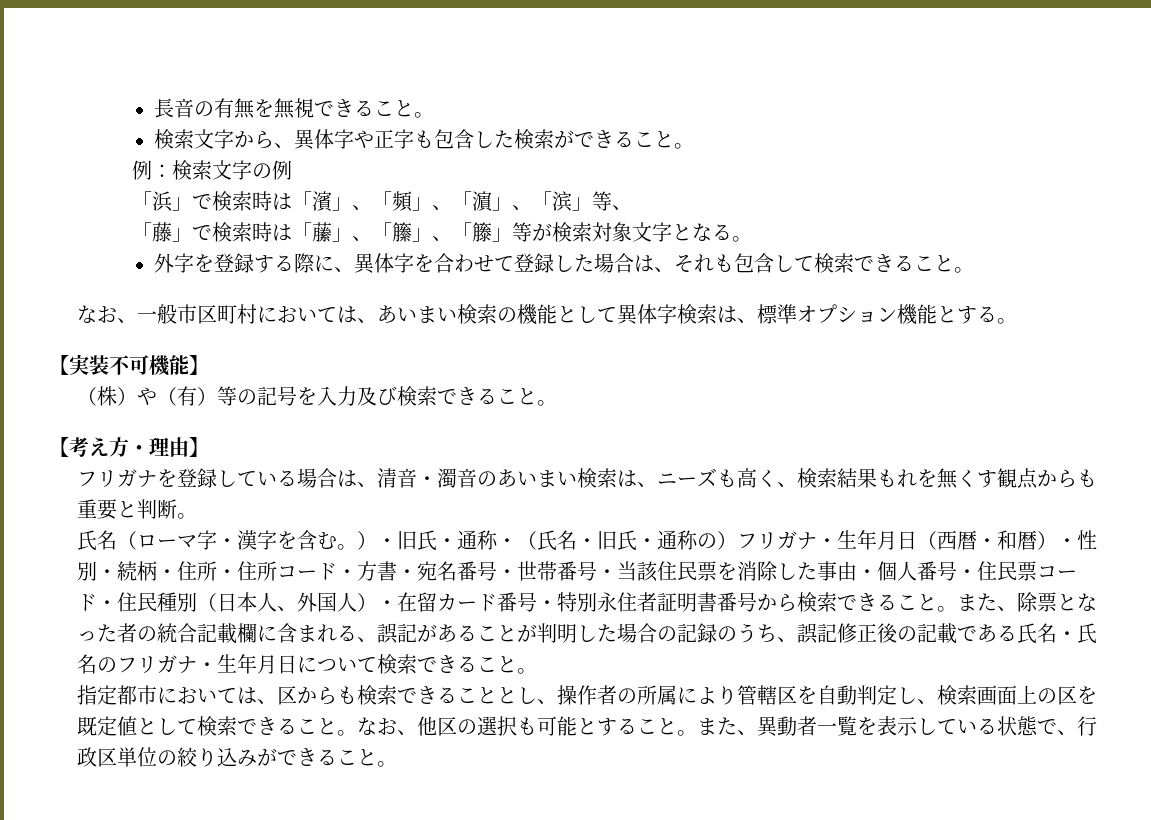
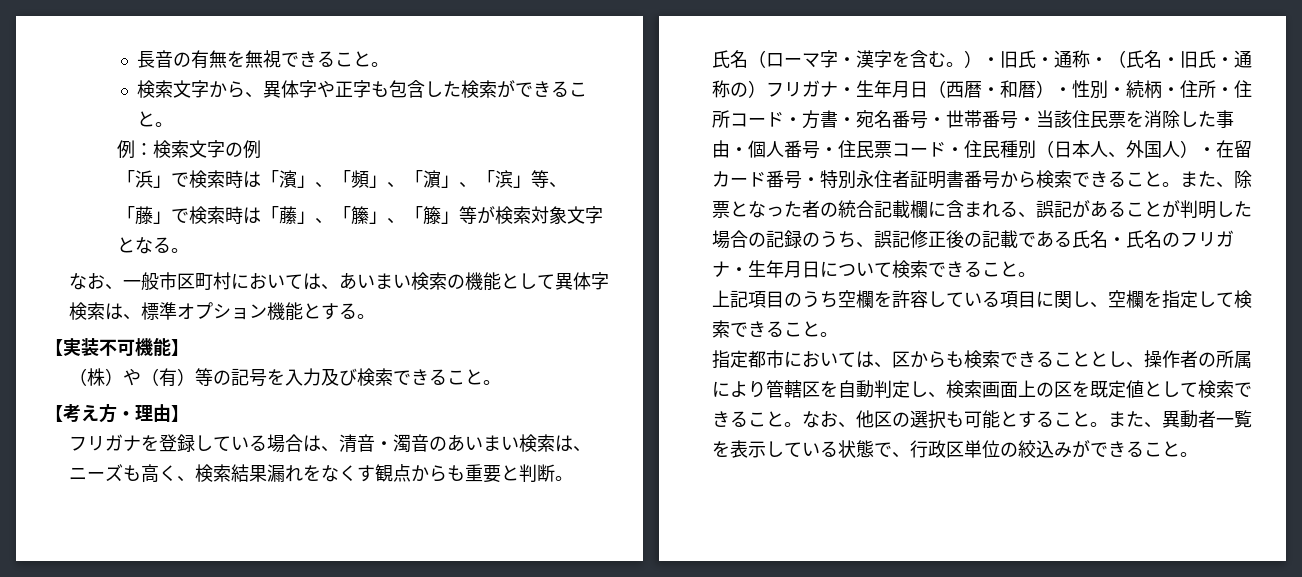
- 外字を登録する際に、異体字を合わせて登録した場合は、それも包含して検索できること。
- フリガナを登録している場合は、清音・濁音のあいまい検索は、ニーズも高く、検索結果もれを無くす観点からも重要と判断。
+ フリガナを登録している場合は、清音・濁音のあいまい検索は、ニーズも高く、検索結果漏れをなくす観点からも重要と判断。
+ 上記項目のうち空欄を許容している項目に関し、空欄を指定して検索できること。
- また、異動者一覧を表示している状態で、行政区単位の絞り込みができること。
+ また、異動者一覧を表示している状態で、行政区単位の絞込みができること。

